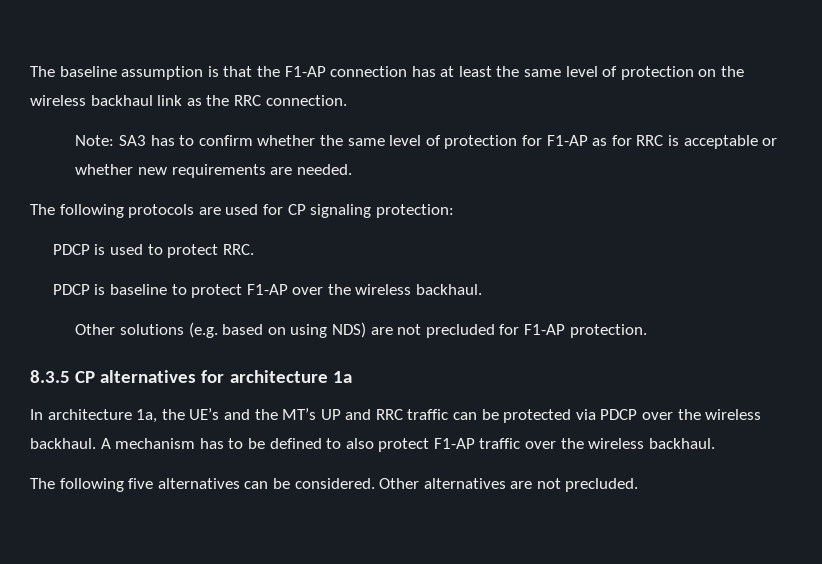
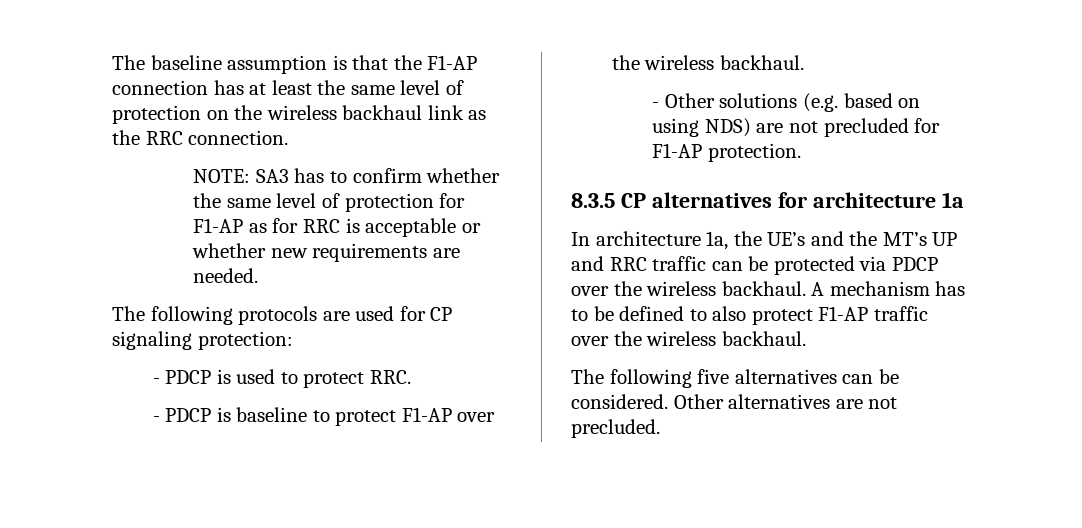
- Note: SA3 has to confirm whether the same level of protection for F1-AP as for RRC is acceptable or whether new requirements are needed.
+ NOTE: SA3 has to confirm whether the same level of protection for F1-AP as for RRC is acceptable or whether new requirements are needed.
- PDCP is used to protect RRC.
+ - PDCP is used to protect RRC.
- PDCP is baseline to protect F1-AP over the wireless backhaul.
+ - PDCP is baseline to protect F1-AP over the wireless backhaul.
- Other solutions (e.g. based on using NDS) are not precluded for F1-AP protection.
+ - Other solutions (e.g. based on using NDS) are not precluded for F1-AP protection.

